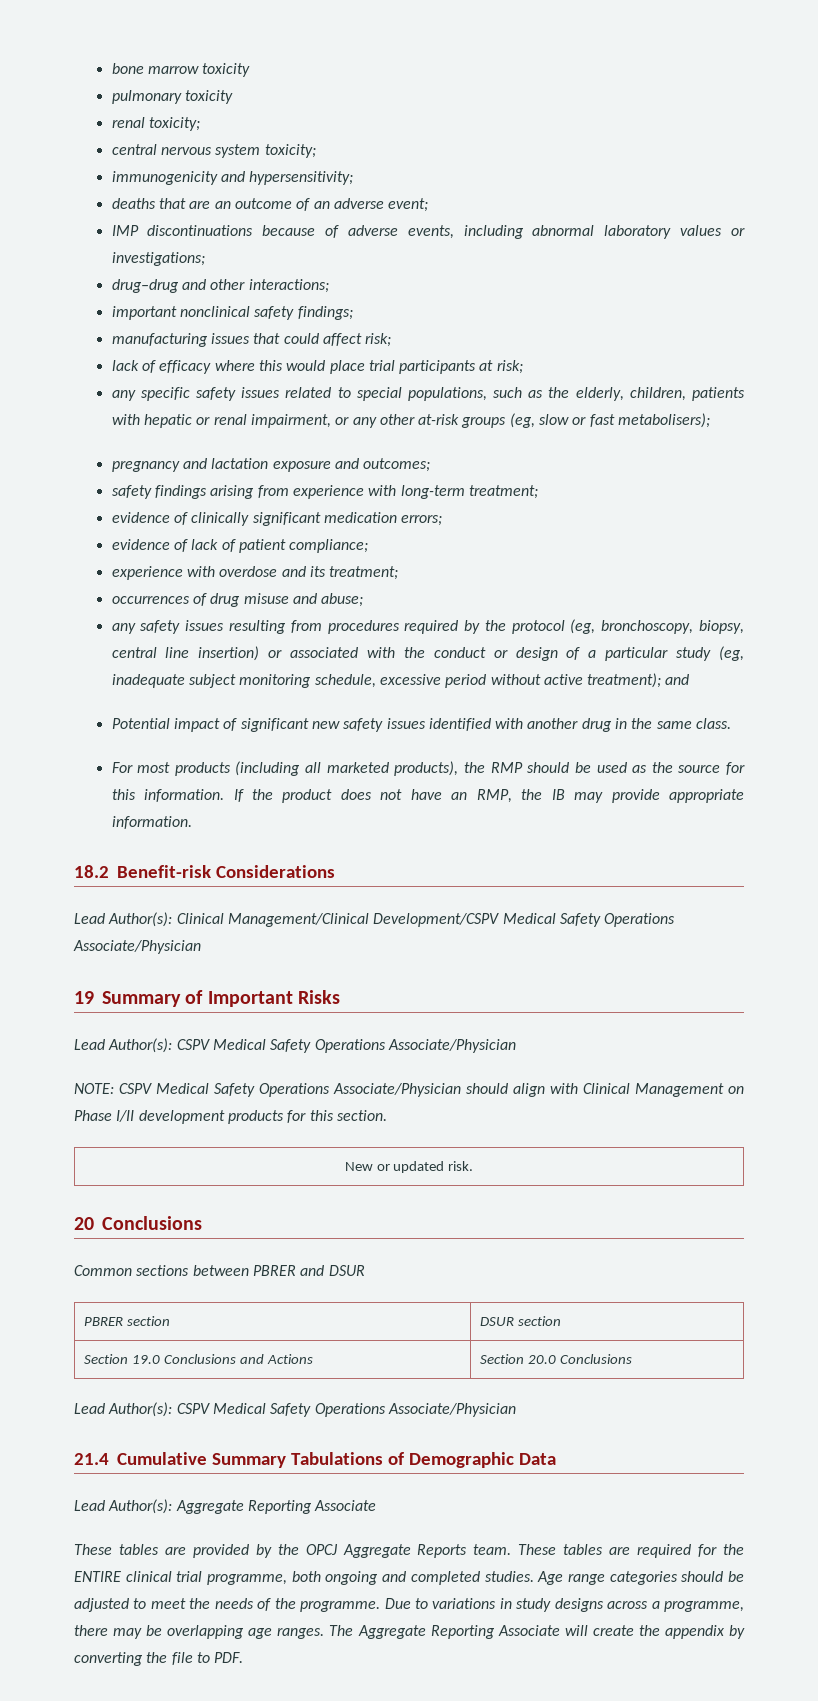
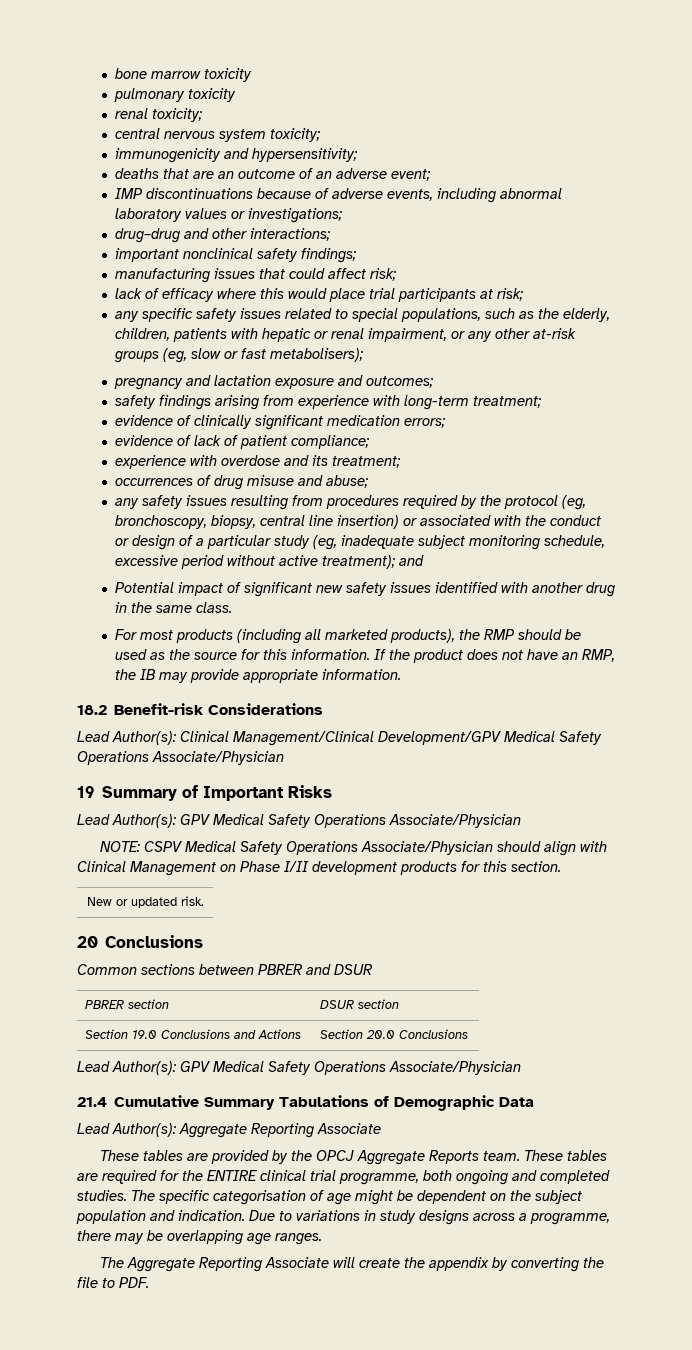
- Lead Author(s): Clinical Management/Clinical Development/CSPV Medical Safety Operations Associate/Physician
+ Lead Author(s): Clinical Management/Clinical Development/GPV Medical Safety Operations Associate/Physician
  19 Summary of Important Risks
- Lead Author(s): CSPV Medical Safety Operations Associate/Physician
+ Lead Author(s): GPV Medical Safety Operations Associate/Physician
  Section 19.0 Conclusions and Actions | Section 20.0 Conclusions
- Lead Author(s): CSPV Medical Safety Operations Associate/Physician
+ Lead Author(s): GPV Medical Safety Operations Associate/Physician
- Age range categories should be adjusted to meet the needs of the programme.
+ The specific categorisation of age might be dependent on the subject population and indication.
- Due to variations in study designs across a programme, there may be overlapping age ranges. The Aggregate Reporting Associate will create the appendix by converting the file to PDF.
+ Due to variations in study designs across a programme, there may be overlapping age ranges.
+ The Aggregate Reporting Associate will create the appendix by converting the file to PDF.

